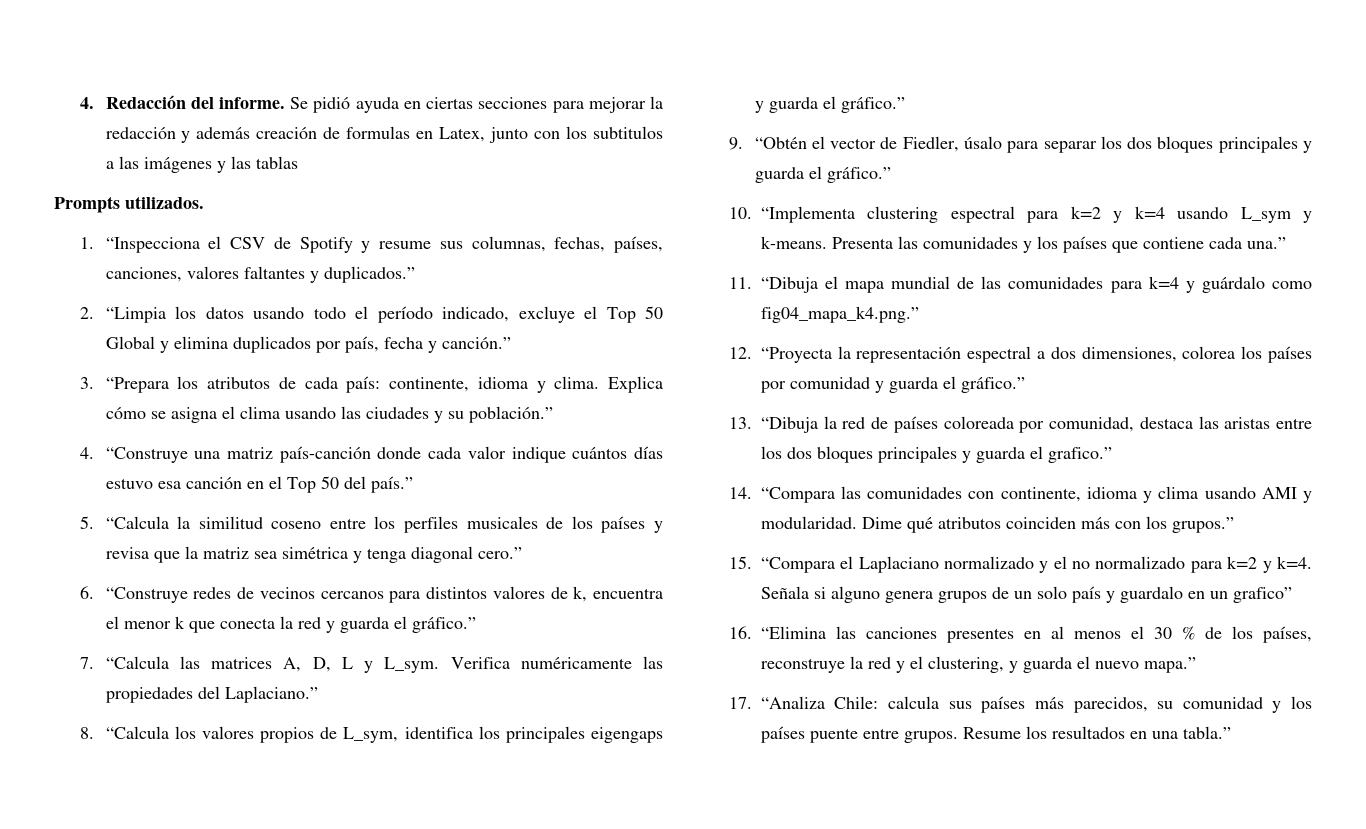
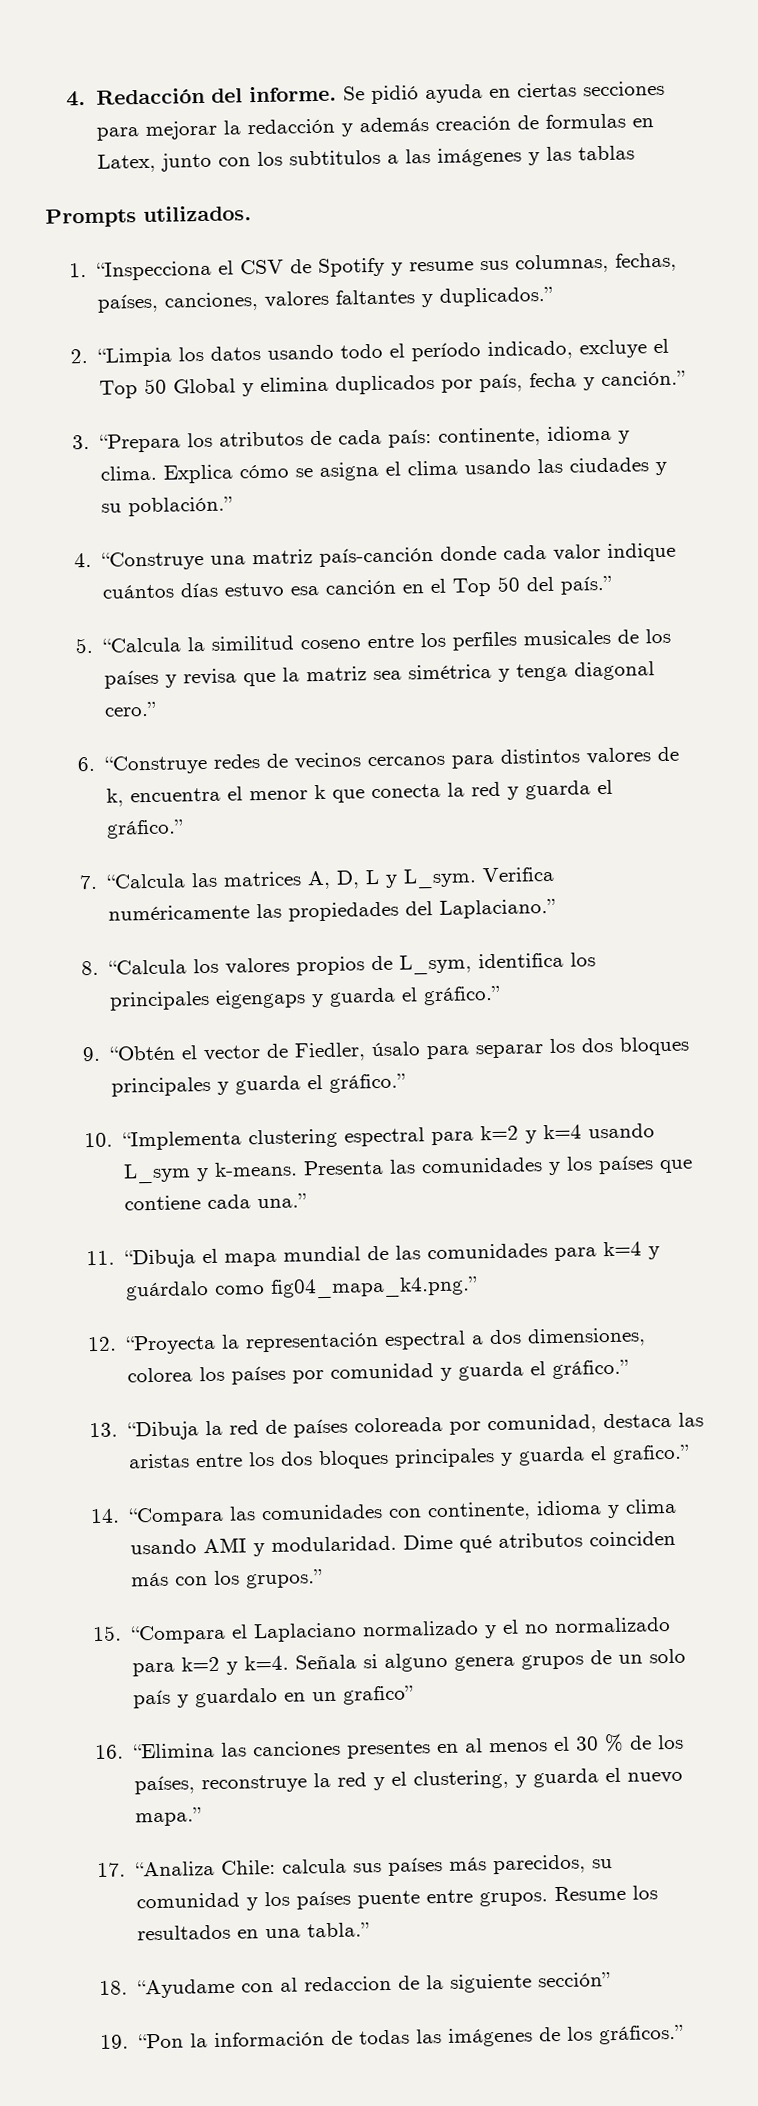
+ 18. “Ayudame con al redaccion de la siguiente sección”
+ 19. “Pon la información de todas las imágenes de los gráficos.”

